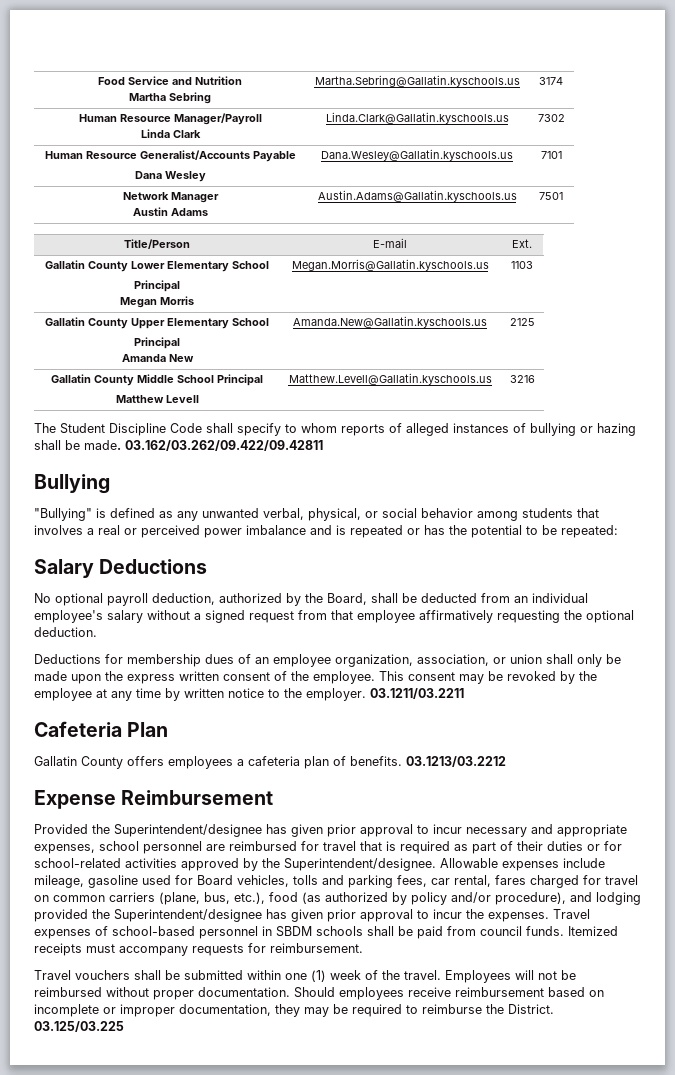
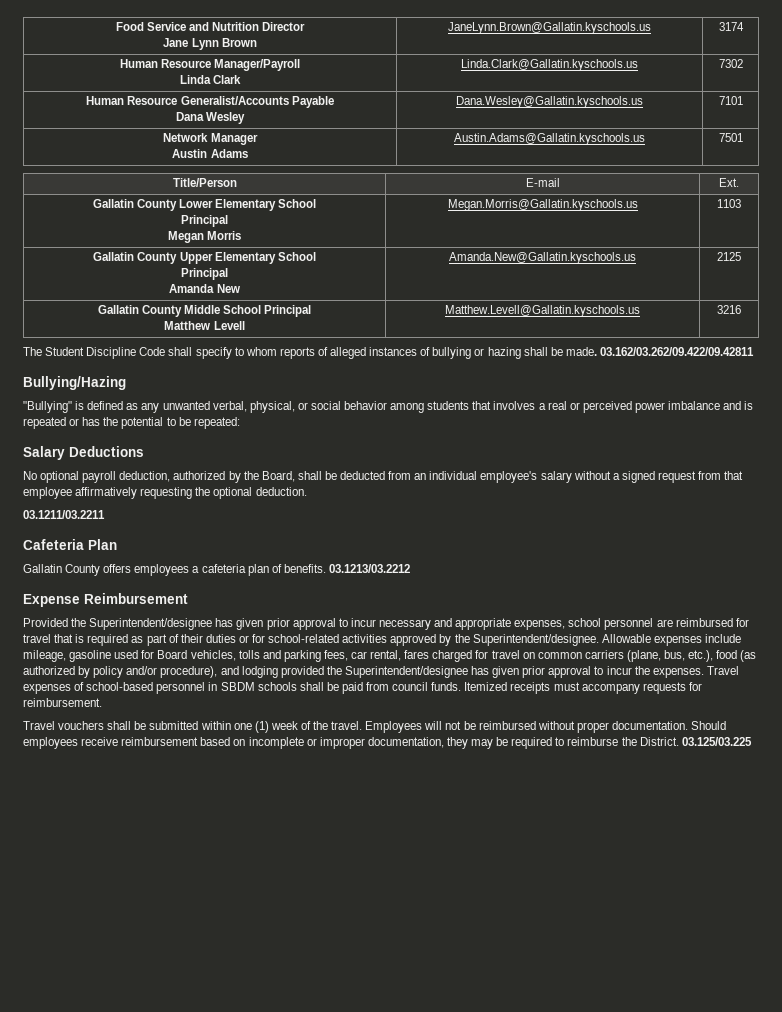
- Food Service and Nutrition
- Martha Sebring | Martha.Sebring@Gallatin.kyschools.us | 3174
+ Food Service and Nutrition Director
+ Jane Lynn Brown | JaneLynn.Brown@Gallatin.kyschools.us | 3174
- Bullying
+ Bullying/Hazing
- Deductions for membership dues of an employee organization, association, or union shall only be made upon the express written consent of the employee. This consent may be revoked by the employee at any time by written notice to the employer.

